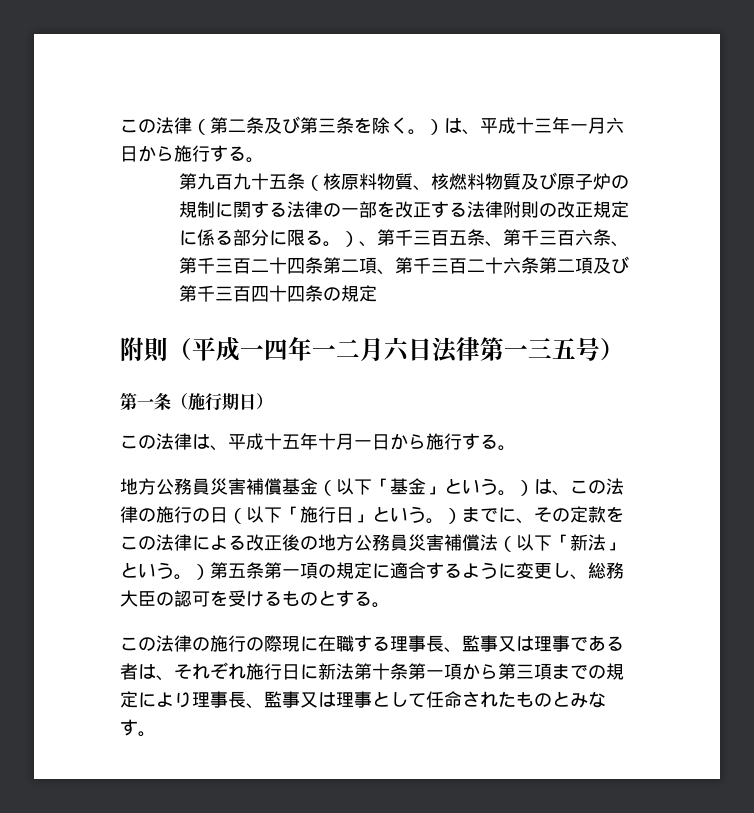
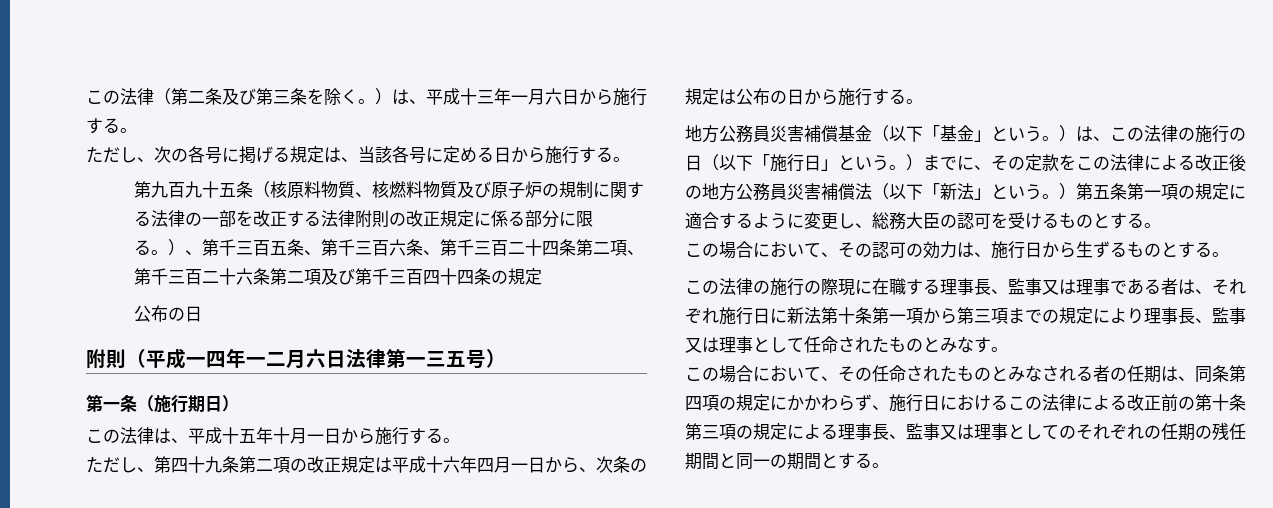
+ ただし、次の各号に掲げる規定は、当該各号に定める日から施行する。
  第九百九十五条（核原料物質、核燃料物質及び原子炉の規制に関する法律の一部を改正する法律附則の改正規定に係る部分に限る。）、第千三百五条、第千三百六条、第千三百二十四条第二項、第千三百二十六条第二項及び第千三百四十四条の規定
+ 公布の日
+ ただし、第四十九条第二項の改正規定は平成十六年四月一日から、次条の規定は公布の日から施行する。
+ この場合において、その認可の効力は、施行日から生ずるものとする。
+ この場合において、その任命されたものとみなされる者の任期は、同条第四項の規定にかかわらず、施行日におけるこの法律による改正前の第十条第三項の規定による理事長、監事又は理事としてのそれぞれの任期の残任期間と同一の期間とする。

